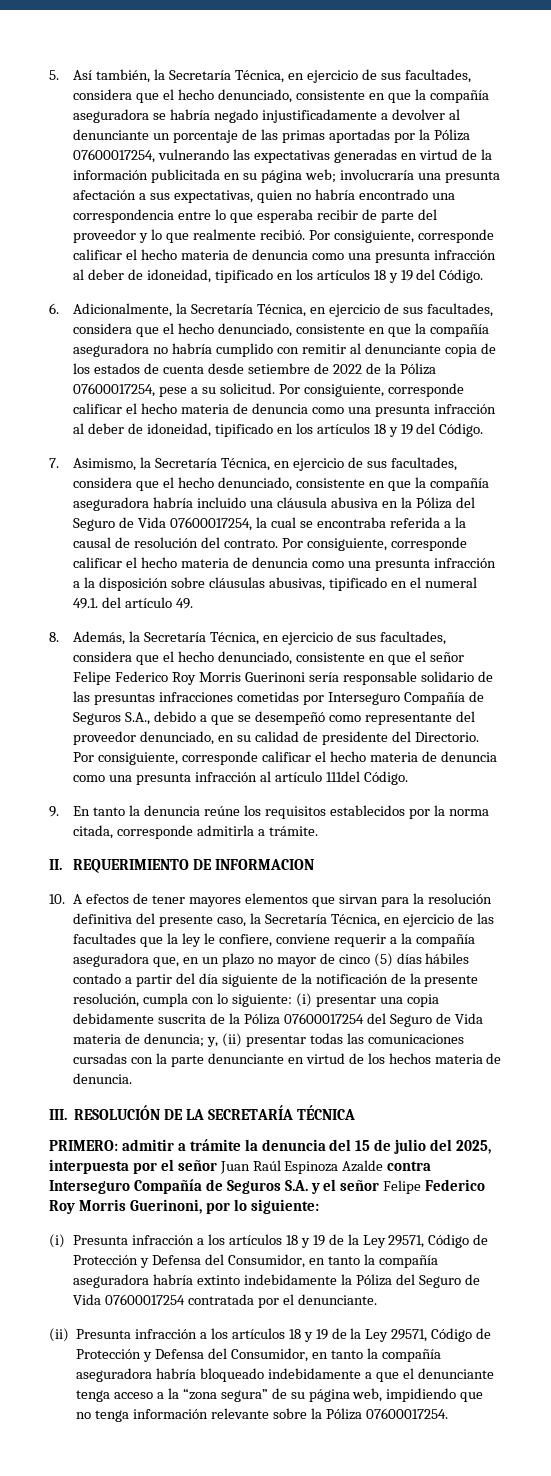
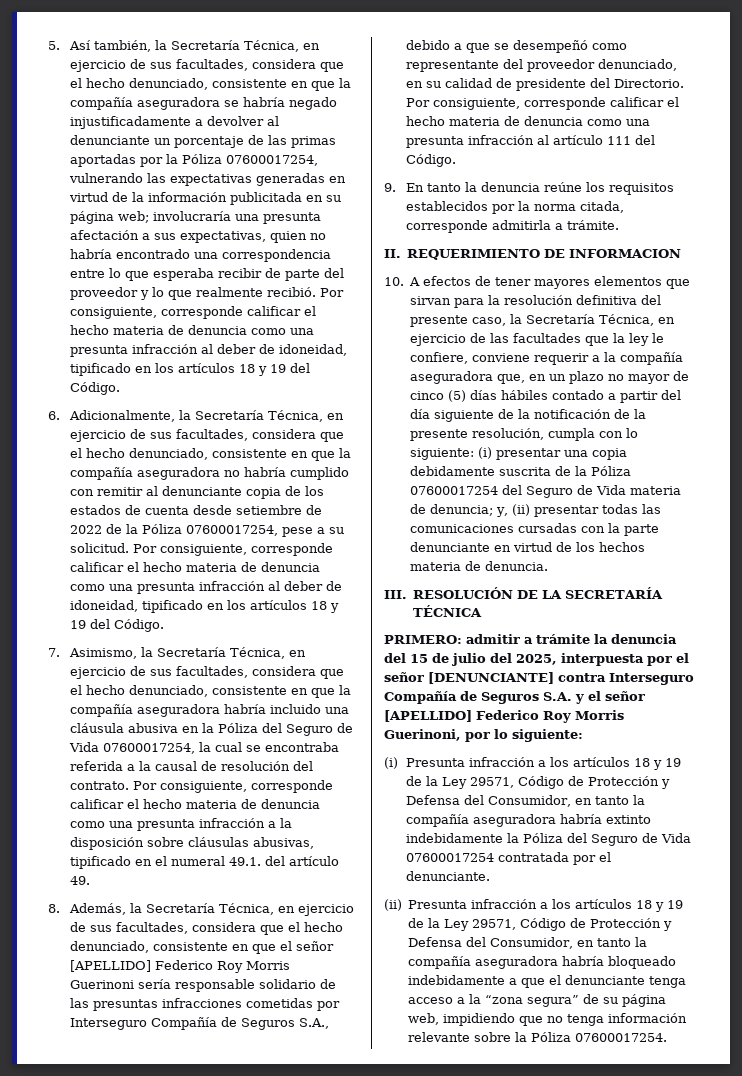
- 8. Además, la Secretaría Técnica, en ejercicio de sus facultades, considera que el hecho denunciado, consistente en que el señor Felipe Federico Roy Morris Guerinoni sería responsable solidario de las presuntas infracciones cometidas por Interseguro Compañía de Seguros S.A., debido a que se desempeñó como representante del proveedor denunciado, en su calidad de presidente del Directorio.
+ 8. Además, la Secretaría Técnica, en ejercicio de sus facultades, considera que el hecho denunciado, consistente en que el señor [APELLIDO] Federico Roy Morris Guerinoni sería responsable solidario de las presuntas infracciones cometidas por Interseguro Compañía de Seguros S.A., debido a que se desempeñó como representante del proveedor denunciado, en su calidad de presidente del Directorio.
- Por consiguiente, corresponde calificar el hecho materia de denuncia como una presunta infracción al artículo 111del Código.
+ Por consiguiente, corresponde calificar el hecho materia de denuncia como una presunta infracción al artículo 111 del Código.
- PRIMERO: admitir a trámite la denuncia del 15 de julio del 2025, interpuesta por el señor Juan Raúl Espinoza Azalde contra Interseguro Compañía de Seguros S.A. y el señor Felipe Federico Roy Morris Guerinoni, por lo siguiente:
+ PRIMERO: admitir a trámite la denuncia del 15 de julio del 2025, interpuesta por el señor [DENUNCIANTE] contra Interseguro Compañía de Seguros S.A. y el señor [APELLIDO] Federico Roy Morris Guerinoni, por lo siguiente:

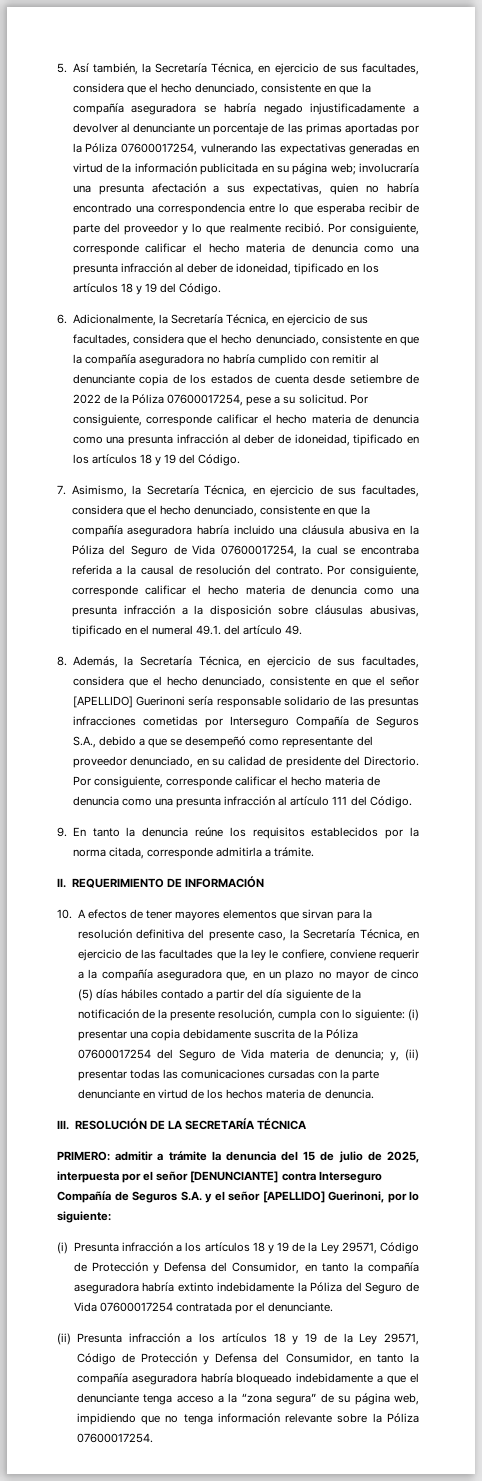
- 8. Además, la Secretaría Técnica, en ejercicio de sus facultades, considera que el hecho denunciado, consistente en que el señor [APELLIDO] Federico Roy Morris Guerinoni sería responsable solidario de las presuntas infracciones cometidas por Interseguro Compañía de Seguros S.A., debido a que se desempeñó como representante del proveedor denunciado, en su calidad de presidente del Directorio.
+ 8. Además, la Secretaría Técnica, en ejercicio de sus facultades, considera que el hecho denunciado, consistente en que el señor [APELLIDO] Guerinoni sería responsable solidario de las presuntas infracciones cometidas por Interseguro Compañía de Seguros S.A., debido a que se desempeñó como representante del proveedor denunciado, en su calidad de presidente del Directorio.
- II. REQUERIMIENTO DE INFORMACION
+ II. REQUERIMIENTO DE INFORMACIÓN
- PRIMERO: admitir a trámite la denuncia del 15 de julio del 2025, interpuesta por el señor [DENUNCIANTE] contra Interseguro Compañía de Seguros S.A. y el señor [APELLIDO] Federico Roy Morris Guerinoni, por lo siguiente:
+ PRIMERO: admitir a trámite la denuncia del 15 de julio de 2025, interpuesta por el señor [DENUNCIANTE] contra Interseguro Compañía de Seguros S.A. y el señor [APELLIDO] Guerinoni, por lo siguiente:

